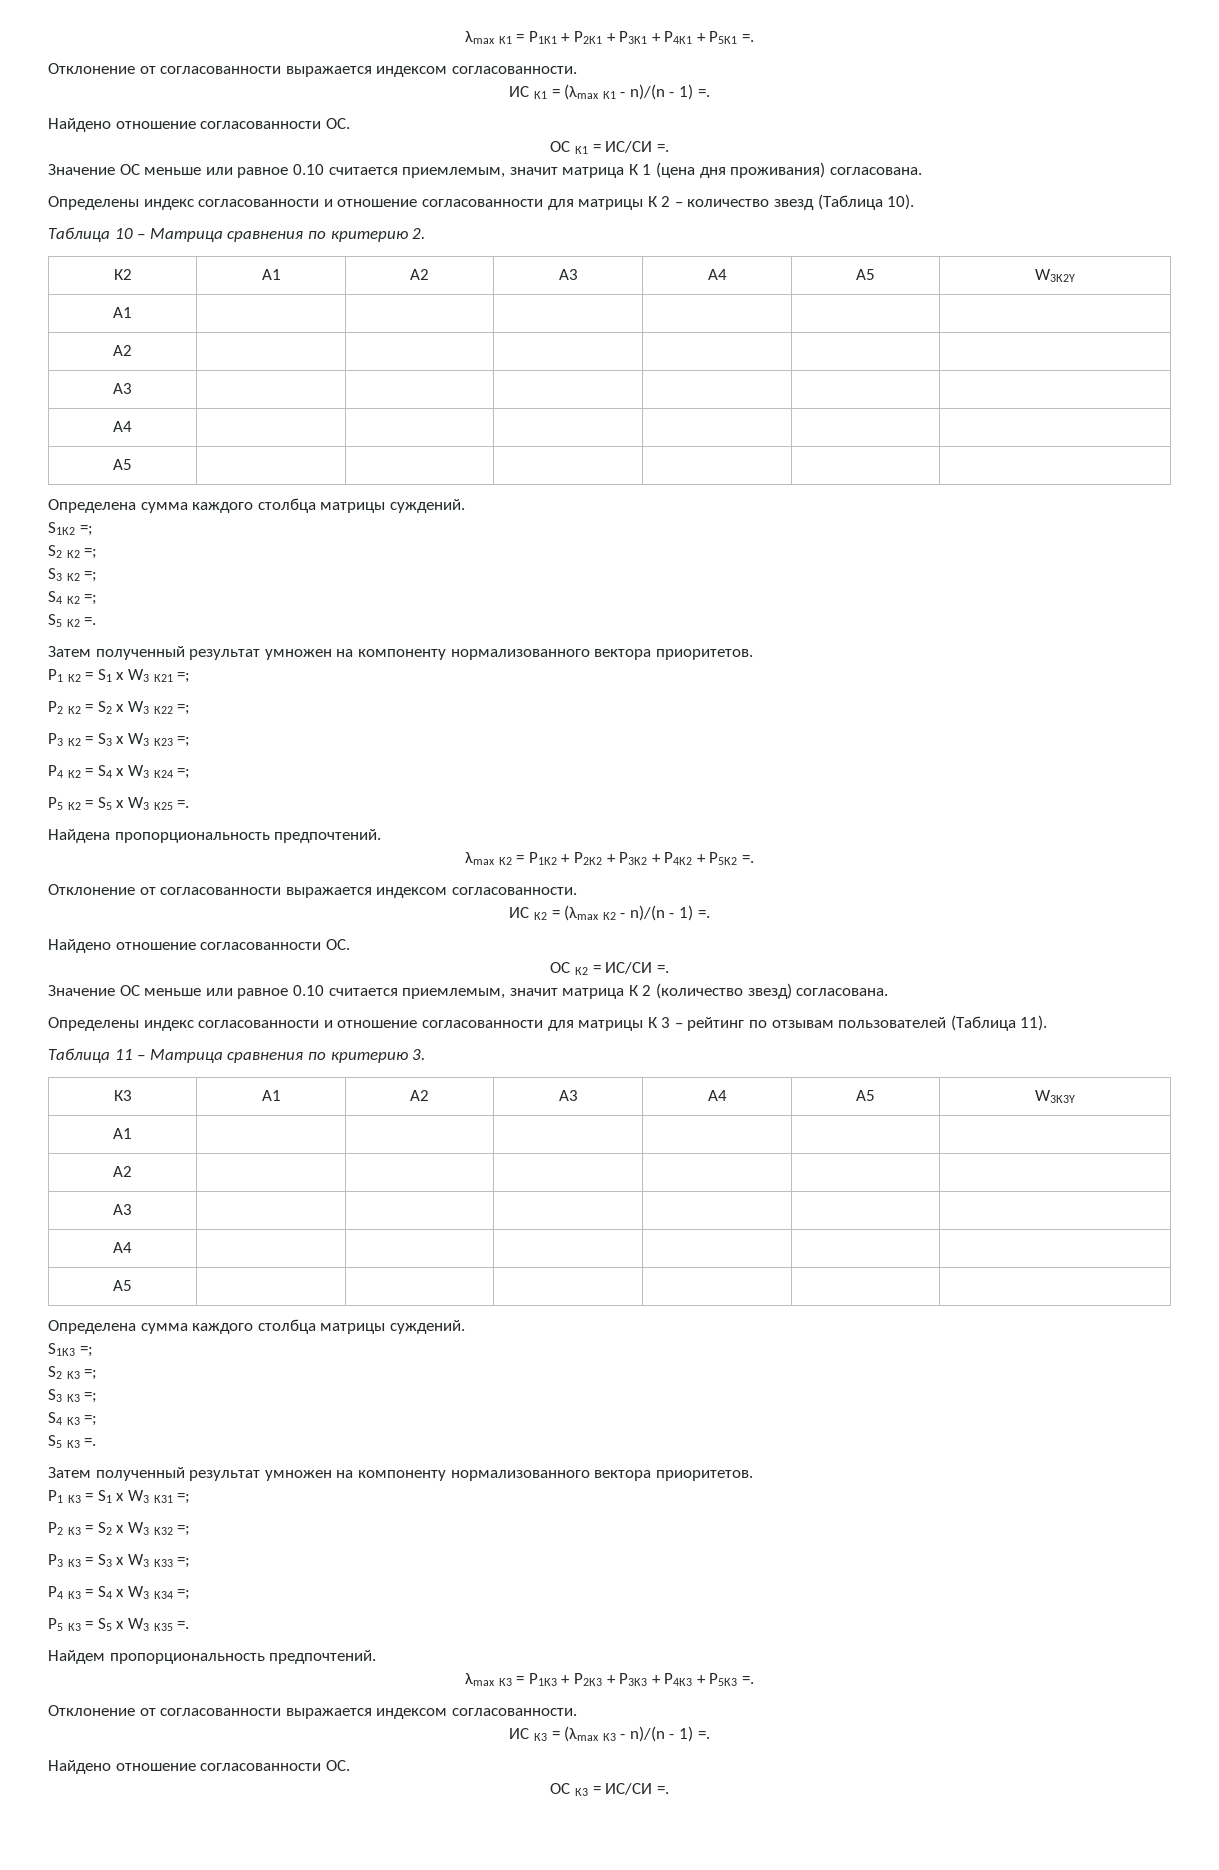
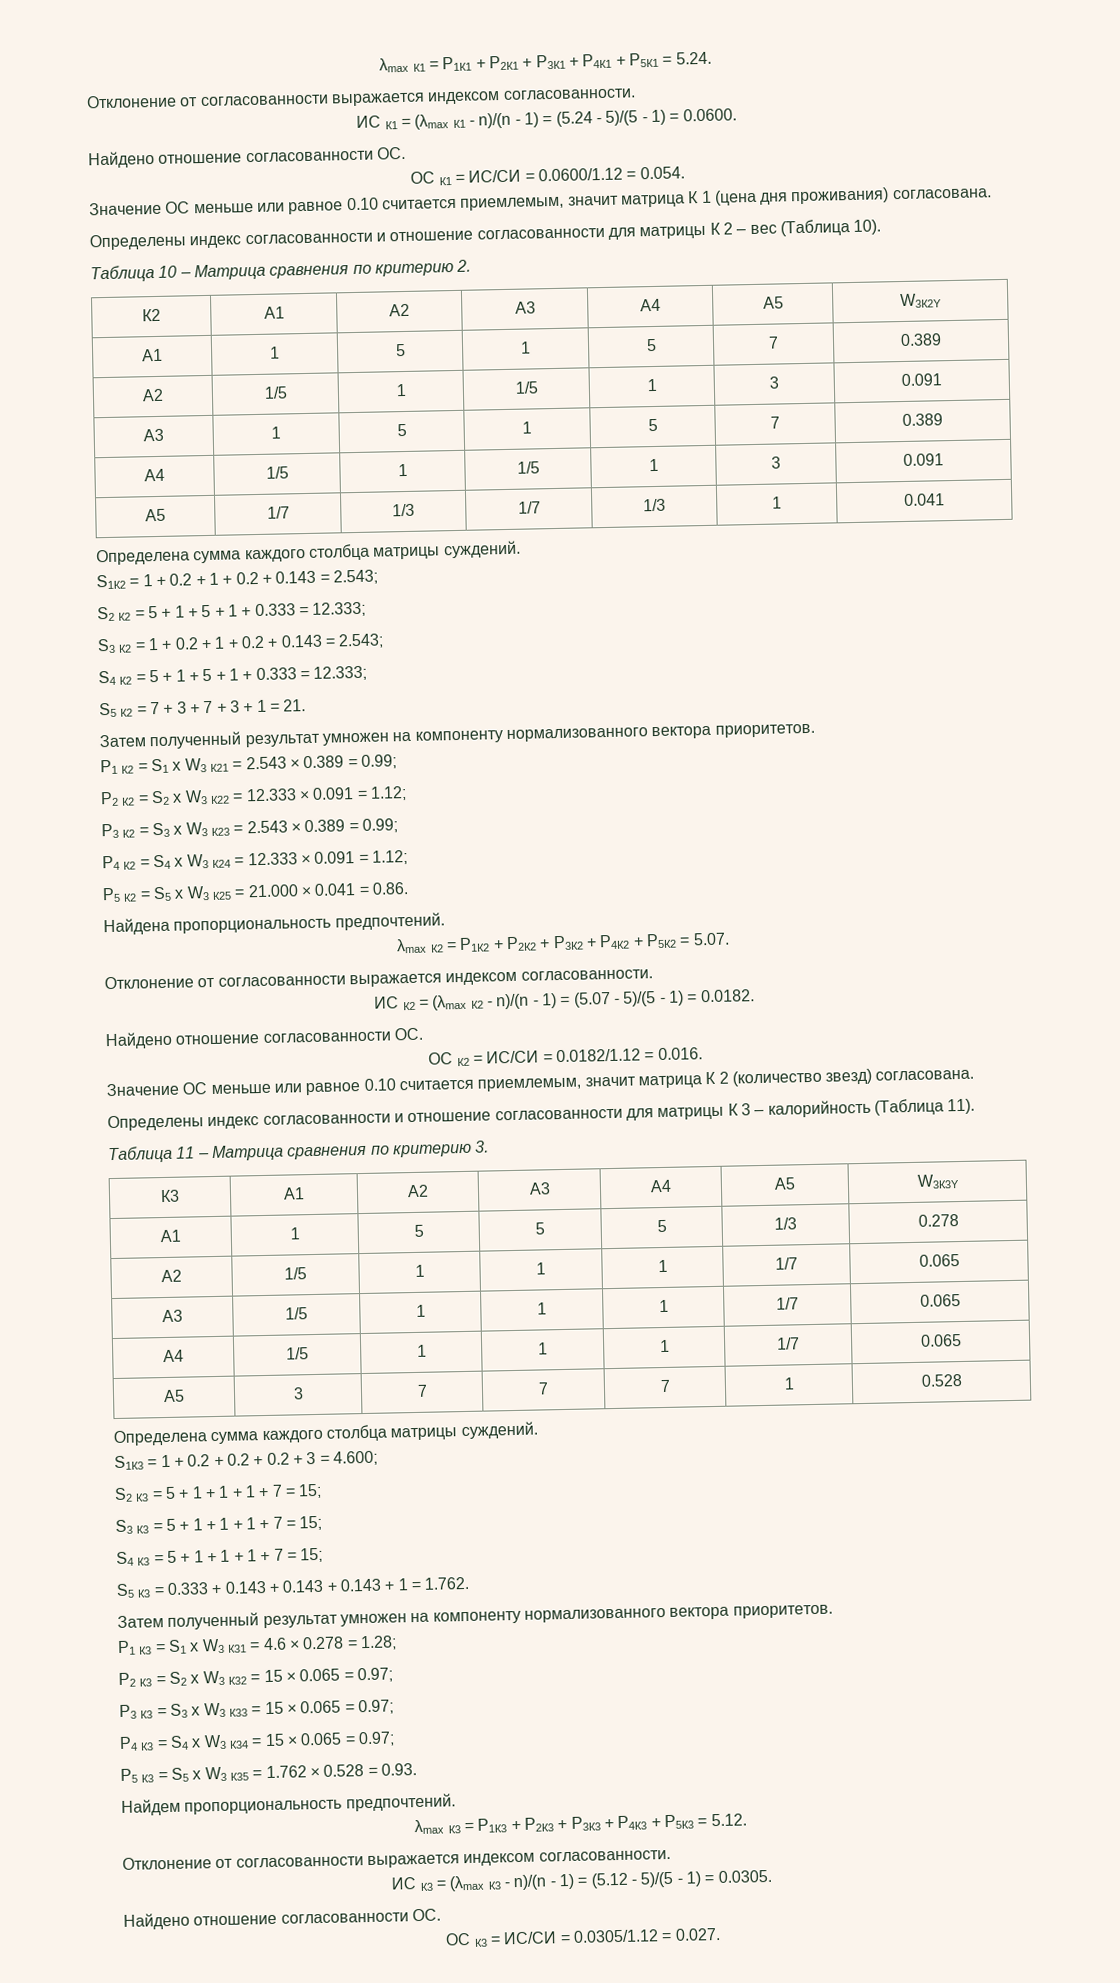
- λmax К1 = Р1К1 + Р2К1 + Р3К1 + Р4К1 + Р5К1 =.
+ λmax К1 = Р1К1 + Р2К1 + Р3К1 + Р4К1 + Р5К1 = 5.24.
- ИС К1 = (λmax К1 - n)/(n - 1) =.
+ ИС К1 = (λmax К1 - n)/(n - 1) = (5.24 - 5)/(5 - 1) = 0.0600.
- ОС К1 = ИС/СИ =.
+ ОС К1 = ИС/СИ = 0.0600/1.12 = 0.054.
- Определены индекс согласованности и отношение согласованности для матрицы К 2 – количество звезд (Таблица 10).
+ Определены индекс согласованности и отношение согласованности для матрицы К 2 – вес (Таблица 10).
  К2 | А1 | А2 | А3 | А4 | А5 | W3К2Y
- А1 | | | | | |
- А2 | | | | | |
- А3 | | | | | |
- А4 | | | | | |
- А5 | | | | | |
+ А1 | 1 | 5 | 1 | 5 | 7 | 0.389
+ А2 | 1/5 | 1 | 1/5 | 1 | 3 | 0.091
+ А3 | 1 | 5 | 1 | 5 | 7 | 0.389
+ А4 | 1/5 | 1 | 1/5 | 1 | 3 | 0.091
+ А5 | 1/7 | 1/3 | 1/7 | 1/3 | 1 | 0.041
- S1К2 =;
- S2 К2 =;
- S3 К2 =;
- S4 К2 =;
- S5 К2 =.
+ S1К2 = 1 + 0.2 + 1 + 0.2 + 0.143 = 2.543;
+ S2 К2 = 5 + 1 + 5 + 1 + 0.333 = 12.333;
+ S3 К2 = 1 + 0.2 + 1 + 0.2 + 0.143 = 2.543;
+ S4 К2 = 5 + 1 + 5 + 1 + 0.333 = 12.333;
+ S5 К2 = 7 + 3 + 7 + 3 + 1 = 21.
- Р1 К2 = S1 х W3 К21 =;
+ Р1 К2 = S1 х W3 К21 = 2.543 × 0.389 = 0.99;
- Р2 К2 = S2 х W3 К22 =;
+ Р2 К2 = S2 х W3 К22 = 12.333 × 0.091 = 1.12;
- Р3 К2 = S3 х W3 К23 =;
+ Р3 К2 = S3 х W3 К23 = 2.543 × 0.389 = 0.99;
- Р4 К2 = S4 х W3 К24 =;
+ Р4 К2 = S4 х W3 К24 = 12.333 × 0.091 = 1.12;
- Р5 К2 = S5 х W3 К25 =.
+ Р5 К2 = S5 х W3 К25 = 21.000 × 0.041 = 0.86.
- λmax К2 = Р1К2 + Р2К2 + Р3К2 + Р4К2 + Р5К2 =.
+ λmax К2 = Р1К2 + Р2К2 + Р3К2 + Р4К2 + Р5К2 = 5.07.
- ИС К2 = (λmax К2 - n)/(n - 1) =.
+ ИС К2 = (λmax К2 - n)/(n - 1) = (5.07 - 5)/(5 - 1) = 0.0182.
- ОС К2 = ИС/СИ =.
+ ОС К2 = ИС/СИ = 0.0182/1.12 = 0.016.
- Определены индекс согласованности и отношение согласованности для матрицы К 3 – рейтинг по отзывам пользователей (Таблица 11).
+ Определены индекс согласованности и отношение согласованности для матрицы К 3 – калорийность (Таблица 11).
  К3 | А1 | А2 | А3 | А4 | А5 | W3К3Y
- А1 | | | | | |
- А2 | | | | | |
- А3 | | | | | |
- А4 | | | | | |
- А5 | | | | | |
+ А1 | 1 | 5 | 5 | 5 | 1/3 | 0.278
+ А2 | 1/5 | 1 | 1 | 1 | 1/7 | 0.065
+ А3 | 1/5 | 1 | 1 | 1 | 1/7 | 0.065
+ А4 | 1/5 | 1 | 1 | 1 | 1/7 | 0.065
+ А5 | 3 | 7 | 7 | 7 | 1 | 0.528
- S1К3 =;
- S2 К3 =;
- S3 К3 =;
- S4 К3 =;
- S5 К3 =.
+ S1К3 = 1 + 0.2 + 0.2 + 0.2 + 3 = 4.600;
+ S2 К3 = 5 + 1 + 1 + 1 + 7 = 15;
+ S3 К3 = 5 + 1 + 1 + 1 + 7 = 15;
+ S4 К3 = 5 + 1 + 1 + 1 + 7 = 15;
+ S5 К3 = 0.333 + 0.143 + 0.143 + 0.143 + 1 = 1.762.
- Р1 К3 = S1 х W3 К31 =;
+ Р1 К3 = S1 х W3 К31 = 4.6 × 0.278 = 1.28;
- Р2 К3 = S2 х W3 К32 =;
+ Р2 К3 = S2 х W3 К32 = 15 × 0.065 = 0.97;
- Р3 К3 = S3 х W3 К33 =;
+ Р3 К3 = S3 х W3 К33 = 15 × 0.065 = 0.97;
- Р4 К3 = S4 х W3 К34 =;
+ Р4 К3 = S4 х W3 К34 = 15 × 0.065 = 0.97;
- Р5 К3 = S5 х W3 К35 =.
+ Р5 К3 = S5 х W3 К35 = 1.762 × 0.528 = 0.93.
- λmax К3 = Р1К3 + Р2К3 + Р3К3 + Р4К3 + Р5К3 =.
+ λmax К3 = Р1К3 + Р2К3 + Р3К3 + Р4К3 + Р5К3 = 5.12.
- ИС К3 = (λmax К3 - n)/(n - 1) =.
+ ИС К3 = (λmax К3 - n)/(n - 1) = (5.12 - 5)/(5 - 1) = 0.0305.
- ОС К3 = ИС/СИ =.
+ ОС К3 = ИС/СИ = 0.0305/1.12 = 0.027.

